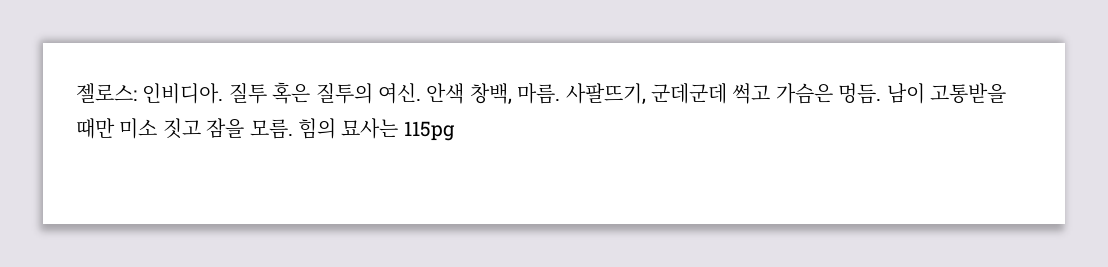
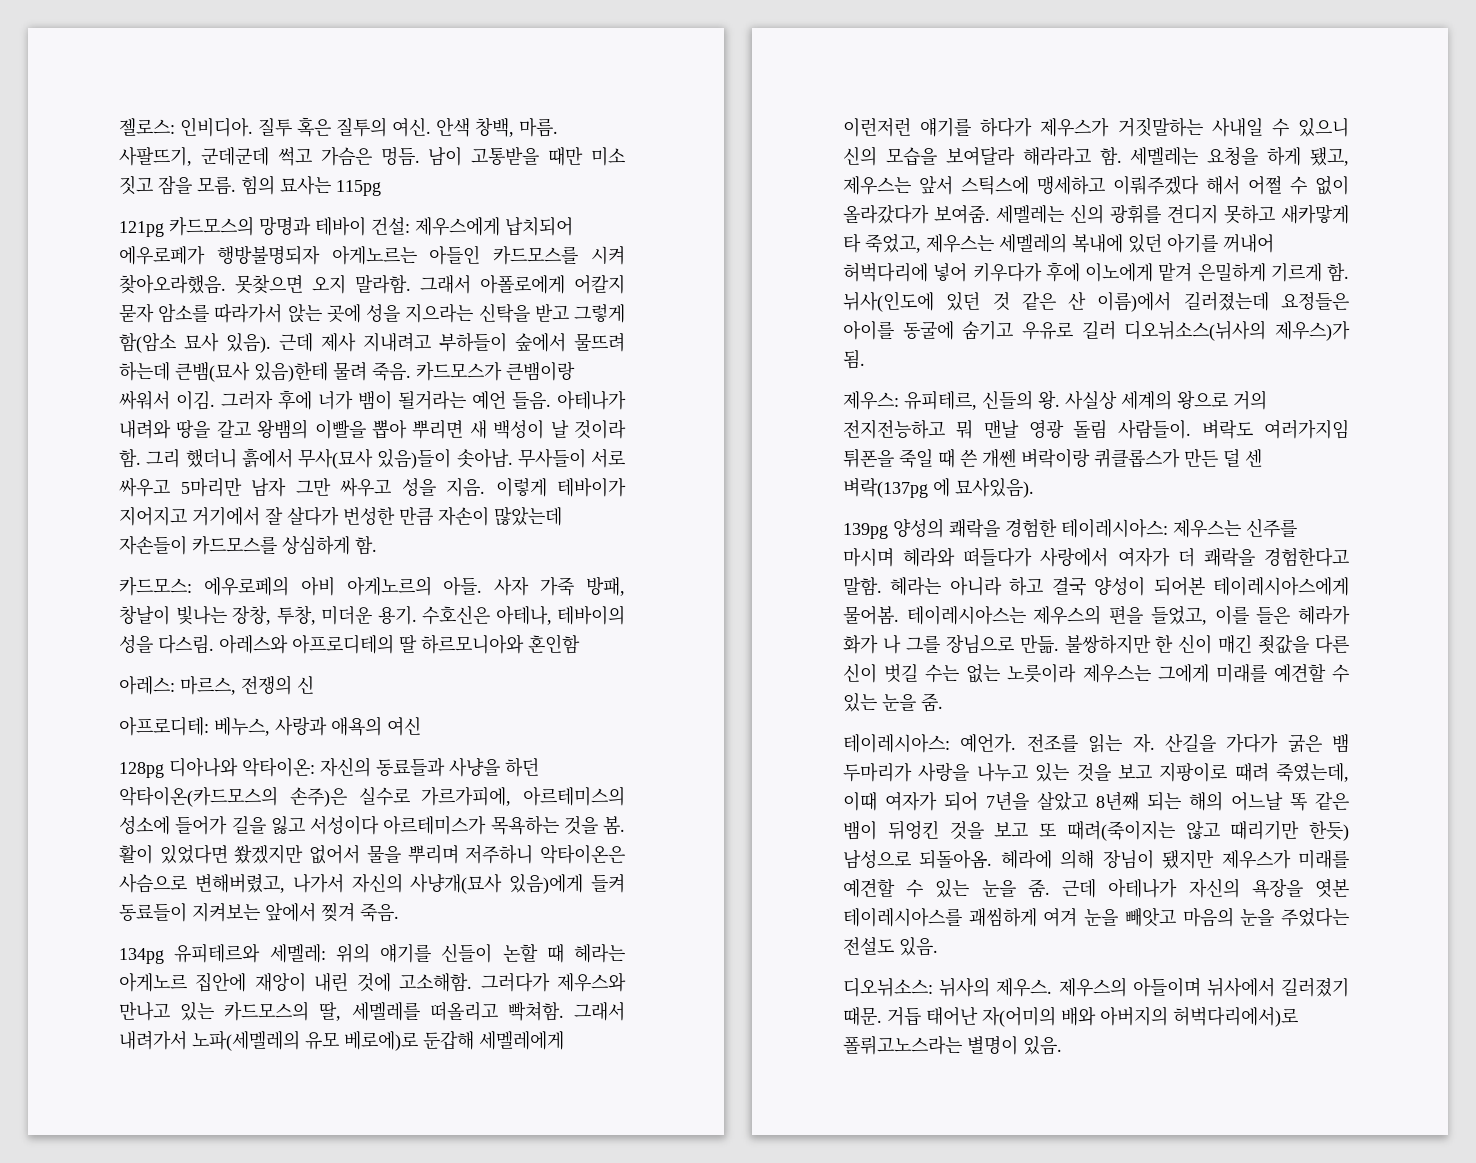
+ 121pg 카드모스의 망명과 테바이 건설: 제우스에게 납치되어 에우로페가 행방불명되자 아게노르는 아들인 카드모스를 시켜 찾아오라했음. 못찾으면 오지 말라함. 그래서 아폴로에게 어칼지 묻자 암소를 따라가서 앉는 곳에 성을 지으라는 신탁을 받고 그렇게 함(암소 묘사 있음). 근데 제사 지내려고 부하들이 숲에서 물뜨려 하는데 큰뱀(묘사 있음)한테 물려 죽음. 카드모스가 큰뱀이랑 싸워서 이김. 그러자 후에 너가 뱀이 될거라는 예언 들음. 아테나가 내려와 땅을 갈고 왕뱀의 이빨을 뽑아 뿌리면 새 백성이 날 것이라 함. 그리 했더니 흙에서 무사(묘사 있음)들이 솟아남. 무사들이 서로 싸우고 5마리만 남자 그만 싸우고 성을 지음. 이렇게 테바이가 지어지고 거기에서 잘 살다가 번성한 만큼 자손이 많았는데 자손들이 카드모스를 상심하게 함.
+ 카드모스: 에우로페의 아비 아게노르의 아들. 사자 가죽 방패, 창날이 빛나는 장창, 투창, 미더운 용기. 수호신은 아테나, 테바이의 성을 다스림. 아레스와 아프로디테의 딸 하르모니아와 혼인함
+ 아레스: 마르스, 전쟁의 신
+ 아프로디테: 베누스, 사랑과 애욕의 여신
+ 128pg 디아나와 악타이온: 자신의 동료들과 사냥을 하던 악타이온(카드모스의 손주)은 실수로 가르가피에, 아르테미스의 성소에 들어가 길을 잃고 서성이다 아르테미스가 목욕하는 것을 봄. 활이 있었다면 쐈겠지만 없어서 물을 뿌리며 저주하니 악타이온은 사슴으로 변해버렸고, 나가서 자신의 사냥개(묘사 있음)에게 들켜 동료들이 지켜보는 앞에서 찢겨 죽음.
+ 134pg 유피테르와 세멜레: 위의 얘기를 신들이 논할 때 헤라는 아게노르 집안에 재앙이 내린 것에 고소해함. 그러다가 제우스와 만나고 있는 카드모스의 딸, 세멜레를 떠올리고 빡쳐함. 그래서 내려가서 노파(세멜레의 유모 베로에)로 둔갑해 세멜레에게 이런저런 얘기를 하다가 제우스가 거짓말하는 사내일 수 있으니 신의 모습을 보여달라 해라라고 함. 세멜레는 요청을 하게 됐고, 제우스는 앞서 스틱스에 맹세하고 이뤄주겠다 해서 어쩔 수 없이 올라갔다가 보여줌. 세멜레는 신의 광휘를 견디지 못하고 새카맣게 타 죽었고, 제우스는 세멜레의 복내에 있던 아기를 꺼내어 허벅다리에 넣어 키우다가 후에 이노에게 맡겨 은밀하게 기르게 함. 뉘사(인도에 있던 것 같은 산 이름)에서 길러졌는데 요정들은 아이를 동굴에 숨기고 우유로 길러 디오뉘소스(뉘사의 제우스)가 됨.
+ 제우스: 유피테르, 신들의 왕. 사실상 세계의 왕으로 거의 전지전능하고 뭐 맨날 영광 돌림 사람들이. 벼락도 여러가지임 튀폰을 죽일 때 쓴 개쎈 벼락이랑 퀴클롭스가 만든 덜 센 벼락(137pg 에 묘사있음).
+ 139pg 양성의 쾌락을 경험한 테이레시아스: 제우스는 신주를 마시며 헤라와 떠들다가 사랑에서 여자가 더 쾌락을 경험한다고 말함. 헤라는 아니라 하고 결국 양성이 되어본 테이레시아스에게 물어봄. 테이레시아스는 제우스의 편을 들었고, 이를 들은 헤라가 화가 나 그를 장님으로 만듦. 불쌍하지만 한 신이 매긴 죗값을 다른 신이 벗길 수는 없는 노릇이라 제우스는 그에게 미래를 예견할 수 있는 눈을 줌.
+ 테이레시아스: 예언가. 전조를 읽는 자. 산길을 가다가 굵은 뱀 두마리가 사랑을 나누고 있는 것을 보고 지팡이로 때려 죽였는데, 이때 여자가 되어 7년을 살았고 8년째 되는 해의 어느날 똑 같은 뱀이 뒤엉킨 것을 보고 또 때려(죽이지는 않고 때리기만 한듯) 남성으로 되돌아옴. 헤라에 의해 장님이 됐지만 제우스가 미래를 예견할 수 있는 눈을 줌. 근데 아테나가 자신의 욕장을 엿본 테이레시아스를 괘씸하게 여겨 눈을 빼앗고 마음의 눈을 주었다는 전설도 있음.
+ 디오뉘소스: 뉘사의 제우스. 제우스의 아들이며 뉘사에서 길러졌기 때문. 거듭 태어난 자(어미의 배와 아버지의 허벅다리에서)로 폴뤼고노스라는 별명이 있음.

